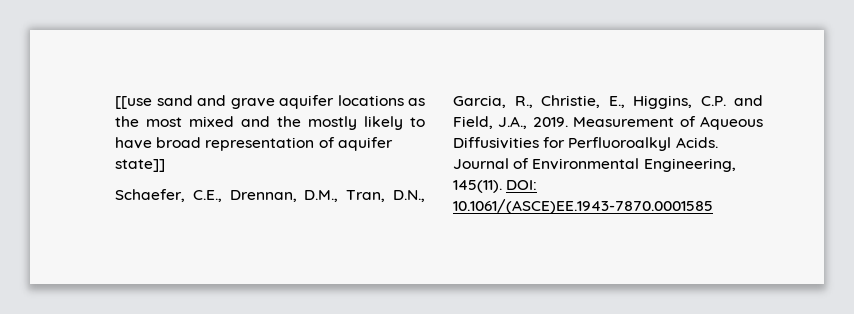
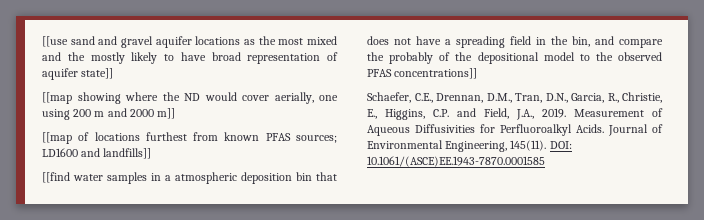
- [[use sand and grave aquifer locations as the most mixed and the mostly likely to have broad representation of aquifer state]]
+ [[use sand and gravel aquifer locations as the most mixed and the mostly likely to have broad representation of aquifer state]]
+ [[map showing where the ND would cover aerially, one using 200 m and 2000 m]]
+ [[map of locations furthest from known PFAS sources; LD1600 and landfills]]
+ [[find water samples in a atmospheric deposition bin that does not have a spreading field in the bin, and compare the probably of the depositional model to the observed PFAS concentrations]]

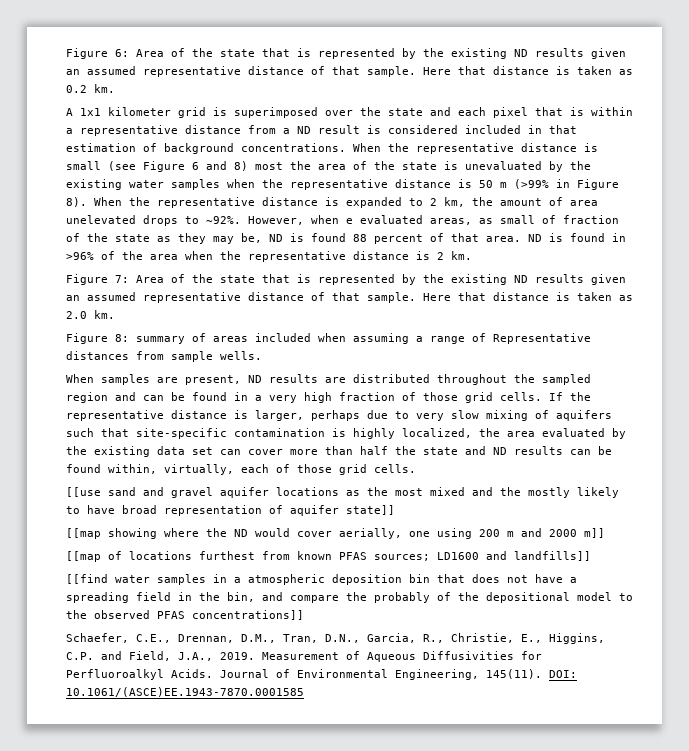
+ Figure 6: Area of the state that is represented by the existing ND results given an assumed representative distance of that sample. Here that distance is taken as 0.2 km.
+ A 1x1 kilometer grid is superimposed over the state and each pixel that is within a representative distance from a ND result is considered included in that estimation of background concentrations. When the representative distance is small (see Figure 6 and 8) most the area of the state is unevaluated by the existing water samples when the representative distance is 50 m (>99% in Figure 8). When the representative distance is expanded to 2 km, the amount of area unelevated drops to ~92%. However, when e evaluated areas, as small of fraction of the state as they may be, ND is found 88 percent of that area. ND is found in >96% of the area when the representative distance is 2 km.
+ Figure 7: Area of the state that is represented by the existing ND results given an assumed representative distance of that sample. Here that distance is taken as 2.0 km.
+ Figure 8: summary of areas included when assuming a range of Representative distances from sample wells.
+ When samples are present, ND results are distributed throughout the sampled region and can be found in a very high fraction of those grid cells. If the representative distance is larger, perhaps due to very slow mixing of aquifers such that site-specific contamination is highly localized, the area evaluated by the existing data set can cover more than half the state and ND results can be found within, virtually, each of those grid cells.

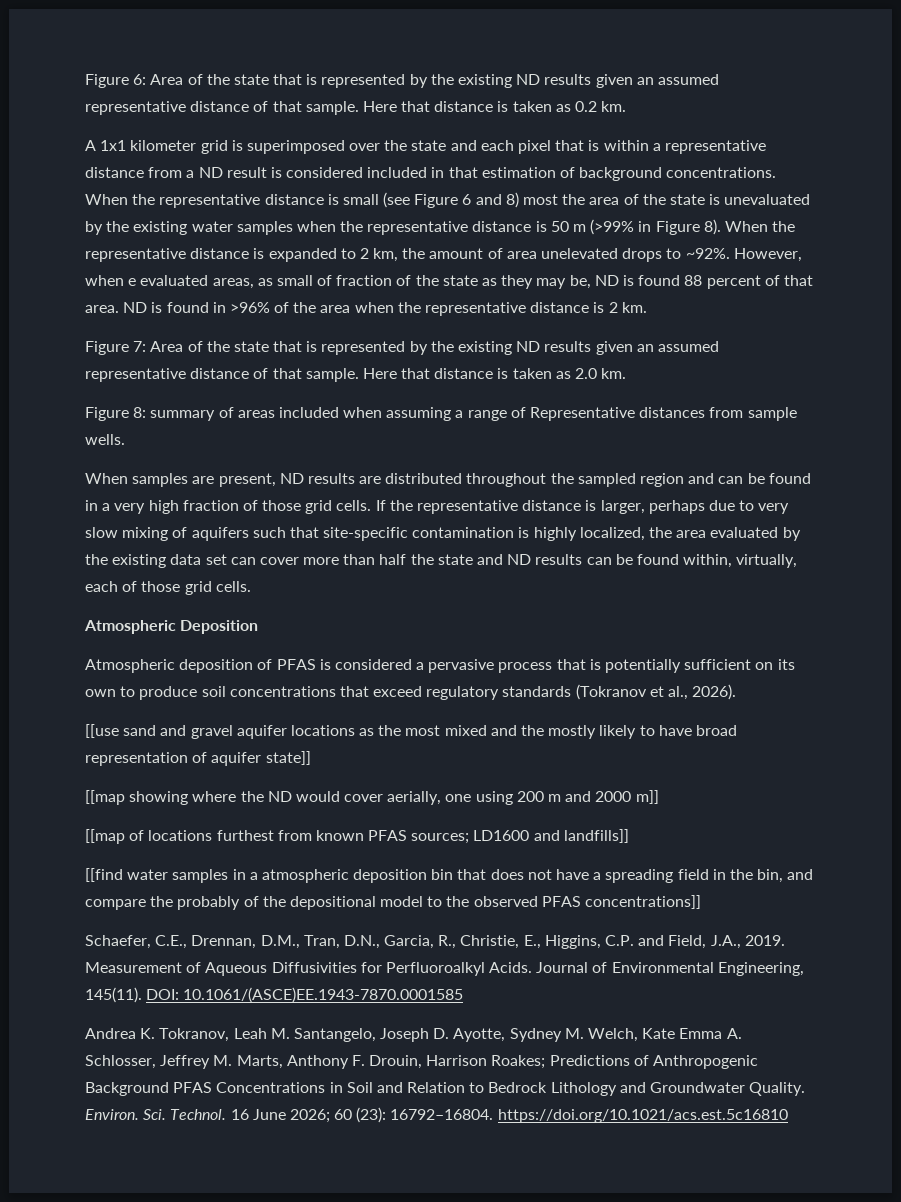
+ Atmospheric Deposition
+ Atmospheric deposition of PFAS is considered a pervasive process that is potentially sufficient on its own to produce soil concentrations that exceed regulatory standards (Tokranov et al., 2026).
+ Andrea K. Tokranov, Leah M. Santangelo, Joseph D. Ayotte, Sydney M. Welch, Kate Emma A. Schlosser, Jeffrey M. Marts, Anthony F. Drouin, Harrison Roakes; Predictions of Anthropogenic Background PFAS Concentrations in Soil and Relation to Bedrock Lithology and Groundwater Quality. Environ. Sci. Technol. 16 June 2026; 60 (23): 16792–16804. https://doi.org/10.1021/acs.est.5c16810

